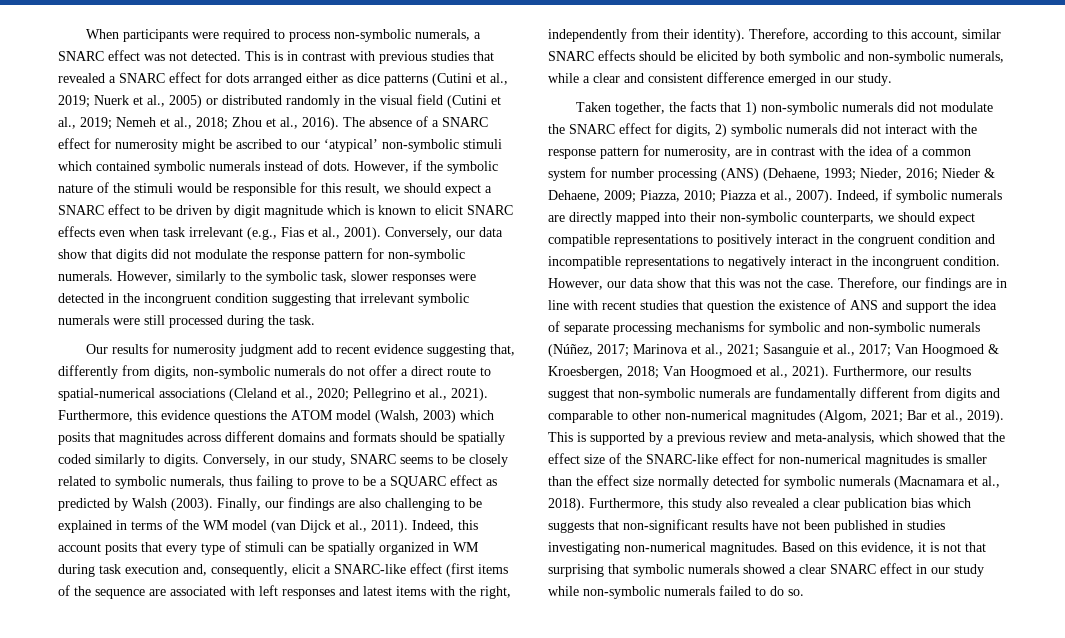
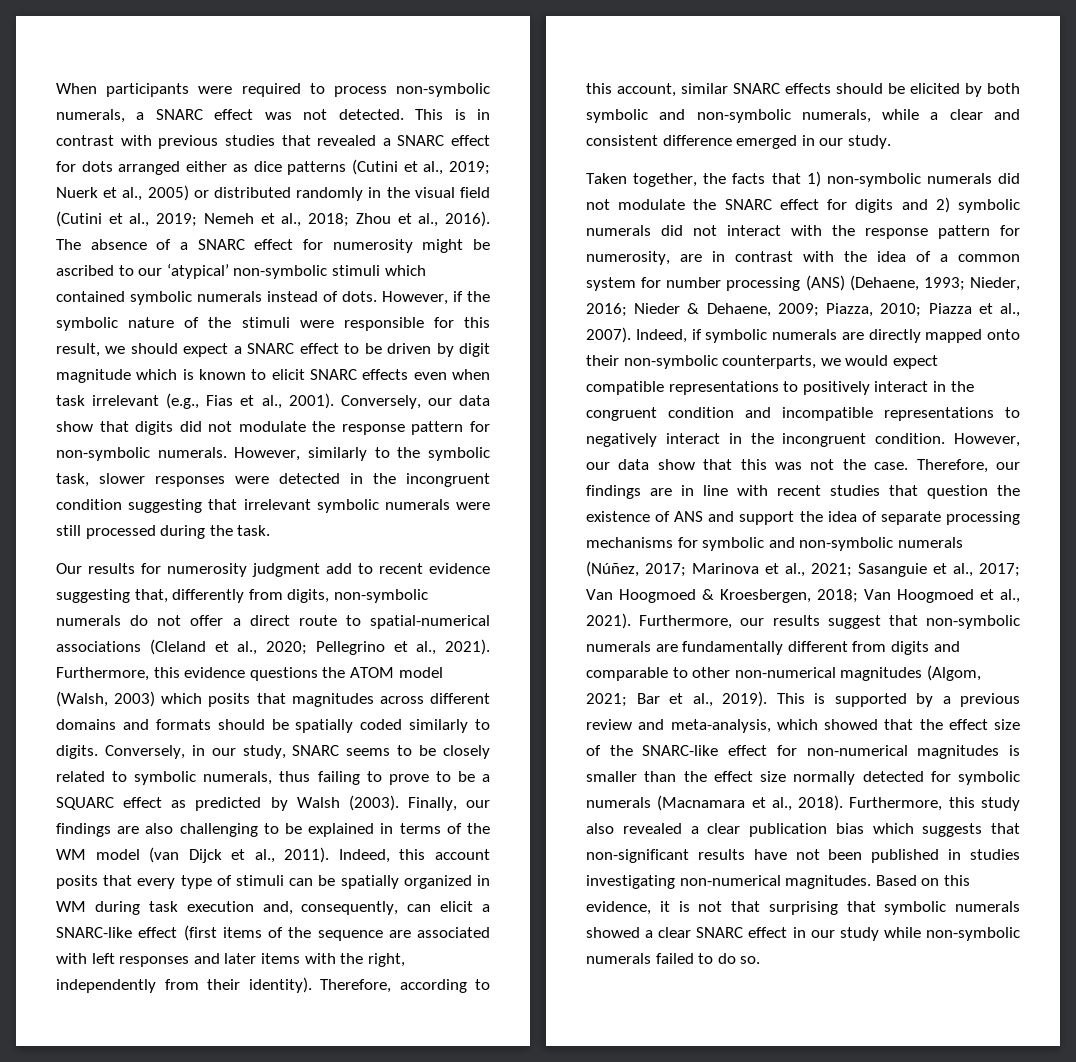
- However, if the symbolic nature of the stimuli would be responsible for this result, we should expect a SNARC effect to be driven by digit magnitude which is known to elicit SNARC effects even when task irrelevant (e.g., Fias et al., 2001).
+ However, if the symbolic nature of the stimuli were responsible for this result, we should expect a SNARC effect to be driven by digit magnitude which is known to elicit SNARC effects even when task irrelevant (e.g., Fias et al., 2001).
- Indeed, this account posits that every type of stimuli can be spatially organized in WM during task execution and, consequently, elicit a SNARC-like effect (first items of the sequence are associated with left responses and latest items with the right, independently from their identity).
+ Indeed, this account posits that every type of stimuli can be spatially organized in WM during task execution and, consequently, can elicit a SNARC-like effect (first items of the sequence are associated with left responses and later items with the right, independently from their identity).
- Taken together, the facts that 1) non-symbolic numerals did not modulate the SNARC effect for digits, 2) symbolic numerals did not interact with the response pattern for numerosity, are in contrast with the idea of a common system for number processing (ANS) (Dehaene, 1993; Nieder, 2016; Nieder & Dehaene, 2009; Piazza, 2010; Piazza et al., 2007).
+ Taken together, the facts that 1) non-symbolic numerals did not modulate the SNARC effect for digits and 2) symbolic numerals did not interact with the response pattern for numerosity, are in contrast with the idea of a common system for number processing (ANS) (Dehaene, 1993; Nieder, 2016; Nieder & Dehaene, 2009; Piazza, 2010; Piazza et al., 2007).
- Indeed, if symbolic numerals are directly mapped into their non-symbolic counterparts, we should expect compatible representations to positively interact in the congruent condition and incompatible representations to negatively interact in the incongruent condition.
+ Indeed, if symbolic numerals are directly mapped onto their non-symbolic counterparts, we would expect compatible representations to positively interact in the congruent condition and incompatible representations to negatively interact in the incongruent condition.

